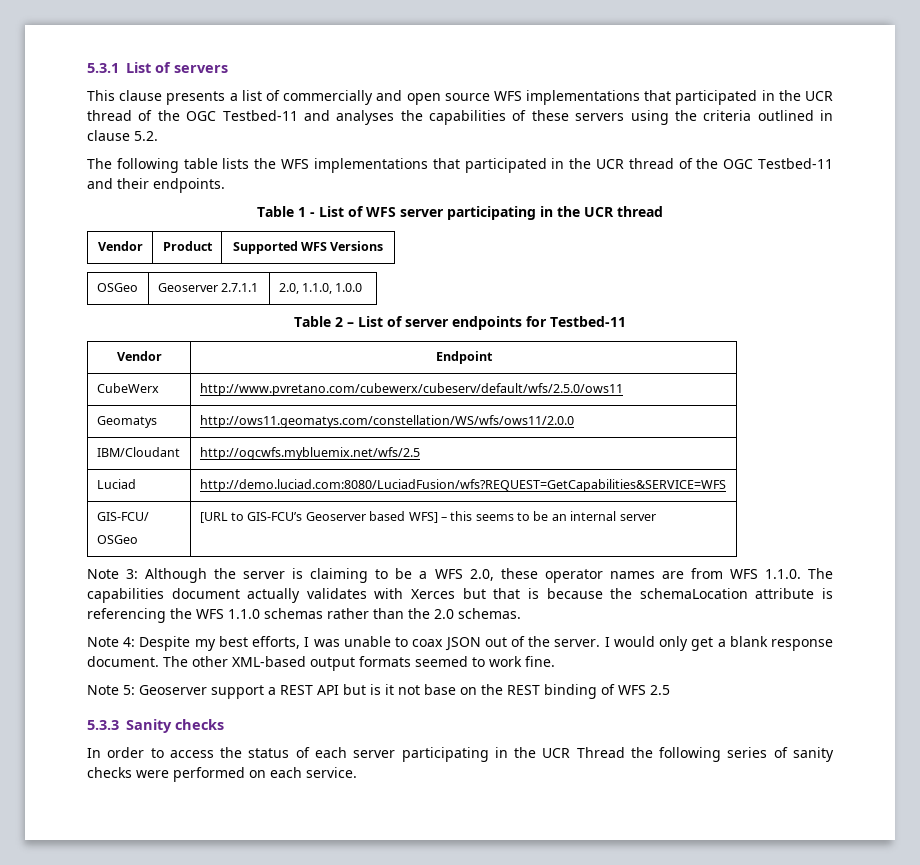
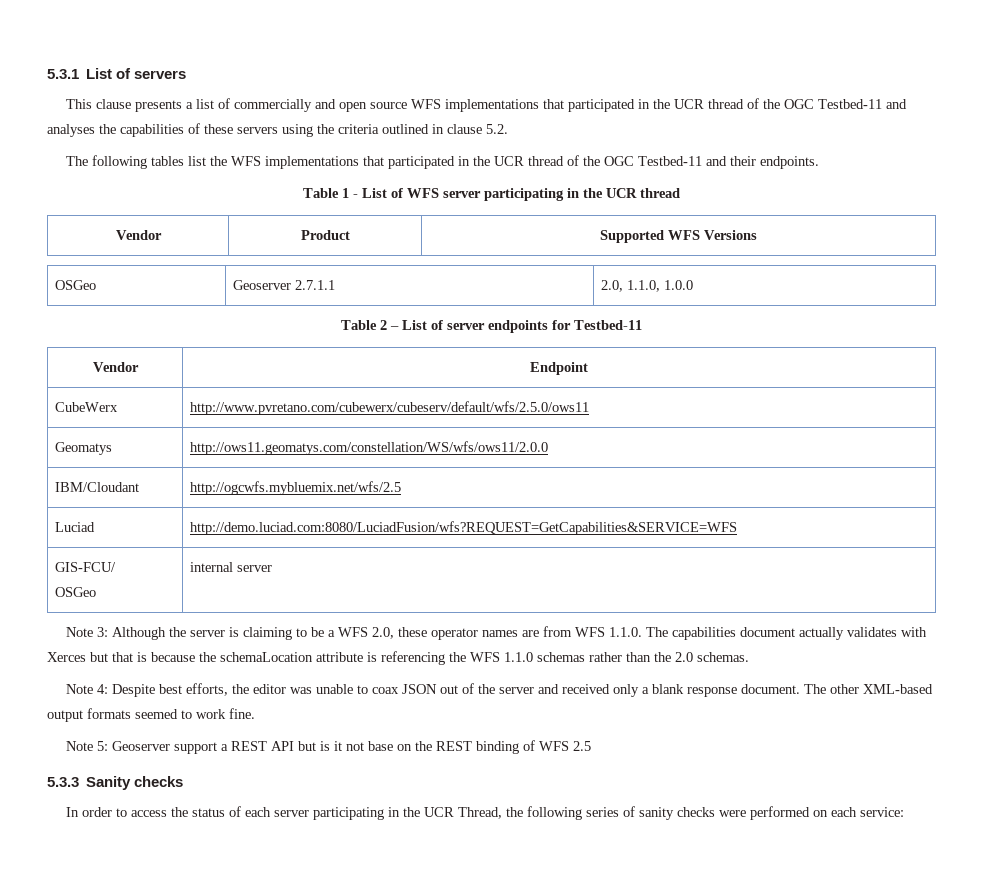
- The following table lists the WFS implementations that participated in the UCR thread of the OGC Testbed-11 and their endpoints.
+ The following tables list the WFS implementations that participated in the UCR thread of the OGC Testbed-11 and their endpoints.
  GIS-FCU/
- OSGeo | [URL to GIS-FCU’s Geoserver based WFS] – this seems to be an internal server
+ OSGeo | internal server
- Note 4: Despite my best efforts, I was unable to coax JSON out of the server. I would only get a blank response document.
+ Note 4: Despite best efforts, the editor was unable to coax JSON out of the server and received only a blank response document.
- In order to access the status of each server participating in the UCR Thread the following series of sanity checks were performed on each service.
+ In order to access the status of each server participating in the UCR Thread, the following series of sanity checks were performed on each service:

